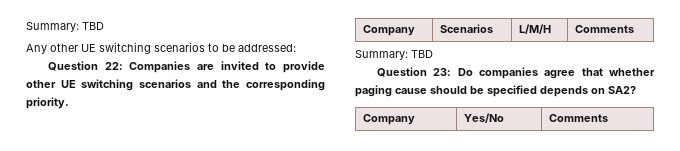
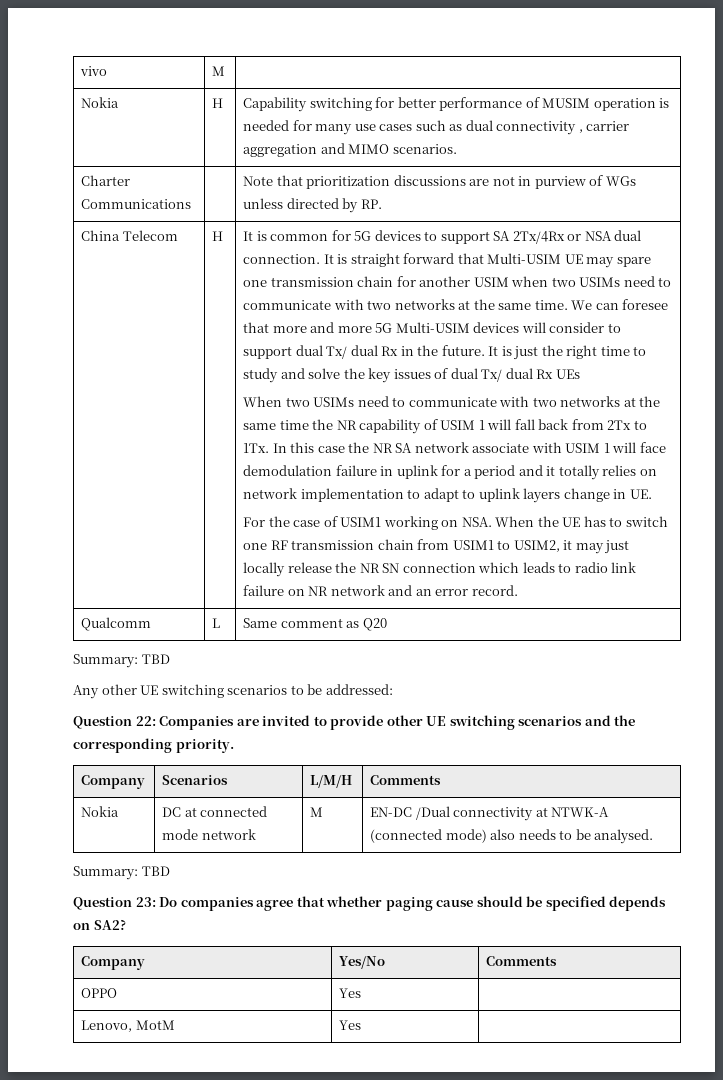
+ vivo | M |
+ Nokia | H | Capability switching for better performance of MUSIM operation is needed for many use cases such as dual connectivity , carrier aggregation and MIMO scenarios.
+ Charter Communications | | Note that prioritization discussions are not in purview of WGs unless directed by RP.
+ China Telecom | H | It is common for 5G devices to support SA 2Tx/4Rx or NSA dual connection. It is straight forward that Multi-USIM UE may spare one transmission chain for another USIM when two USIMs need to communicate with two networks at the same time. We can foresee that more and more 5G Multi-USIM devices will consider to support dual Tx/ dual Rx in the future. It is just the right time to study and solve the key issues of dual Tx/ dual Rx UEs
+ When two USIMs need to communicate with two networks at the same time the NR capability of USIM 1 will fall back from 2Tx to 1Tx. In this case the NR SA network associate with USIM 1 will face demodulation failure in uplink for a period and it totally relies on network implementation to adapt to uplink layers change in UE.
+ For the case of USIM1 working on NSA. When the UE has to switch one RF transmission chain from USIM1 to USIM2, it may just locally release the NR SN connection which leads to radio link failure on NR network and an error record.
+ Qualcomm | L | Same comment as Q20
+ Nokia | DC at connected mode network | M | EN-DC /Dual connectivity at NTWK-A (connected mode) also needs to be analysed.
+ OPPO | Yes |
+ Lenovo, MotM | Yes |

